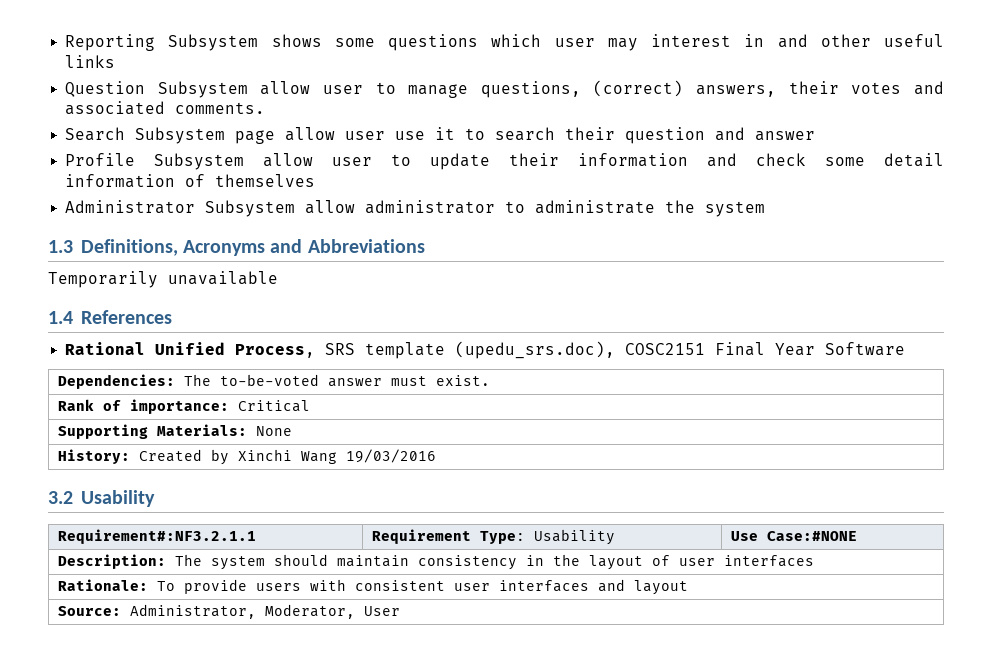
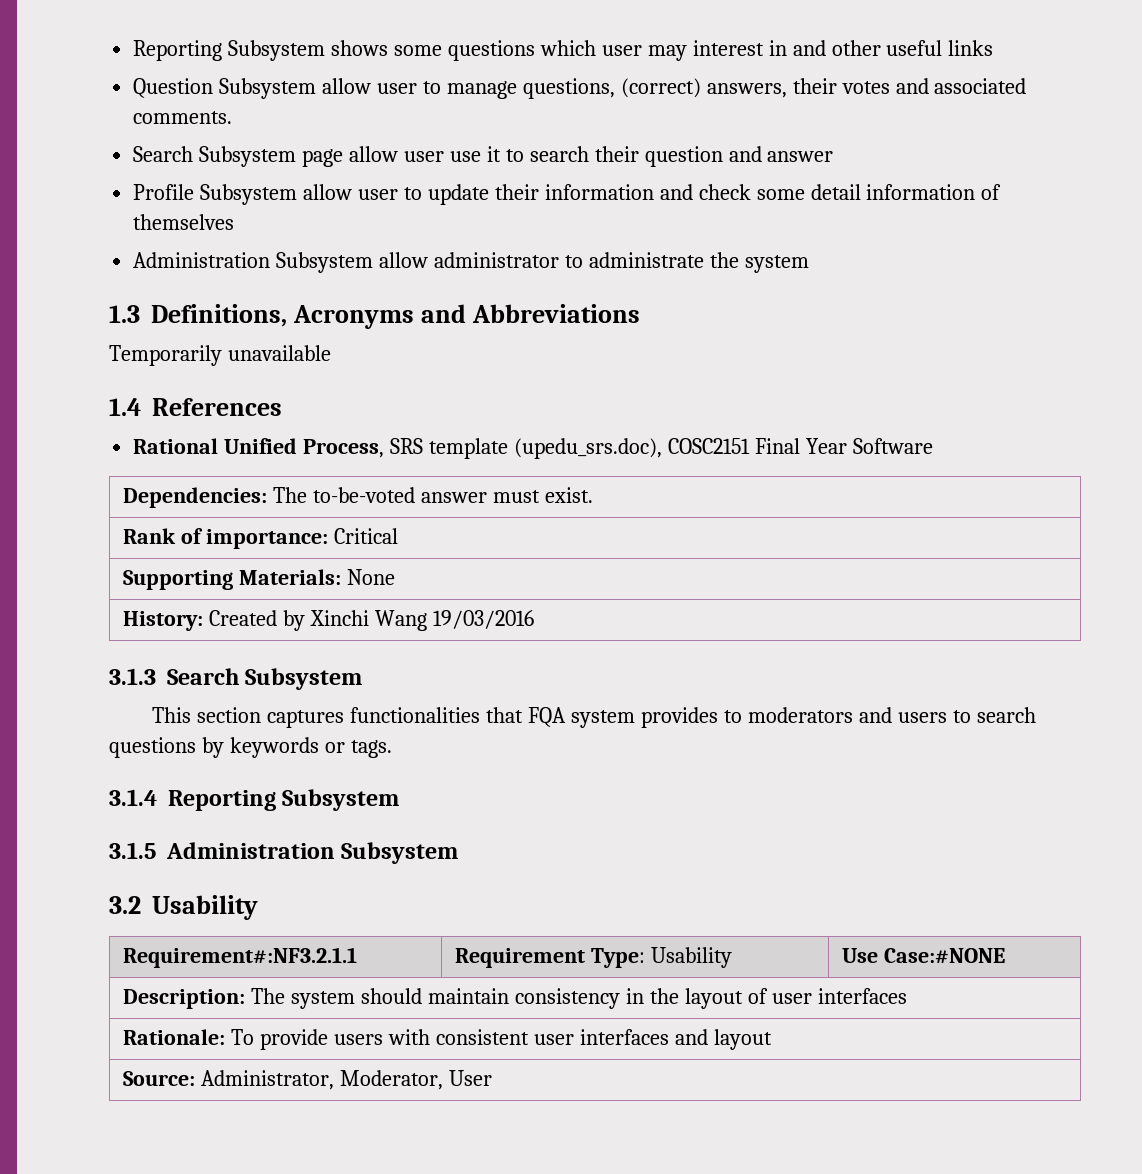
- Administrator Subsystem allow administrator to administrate the system
+ Administration Subsystem allow administrator to administrate the system
+ 3.1.3 Search Subsystem
+ This section captures functionalities that FQA system provides to moderators and users to search questions by keywords or tags.
+ 3.1.4 Reporting Subsystem
+ 3.1.5 Administration Subsystem

